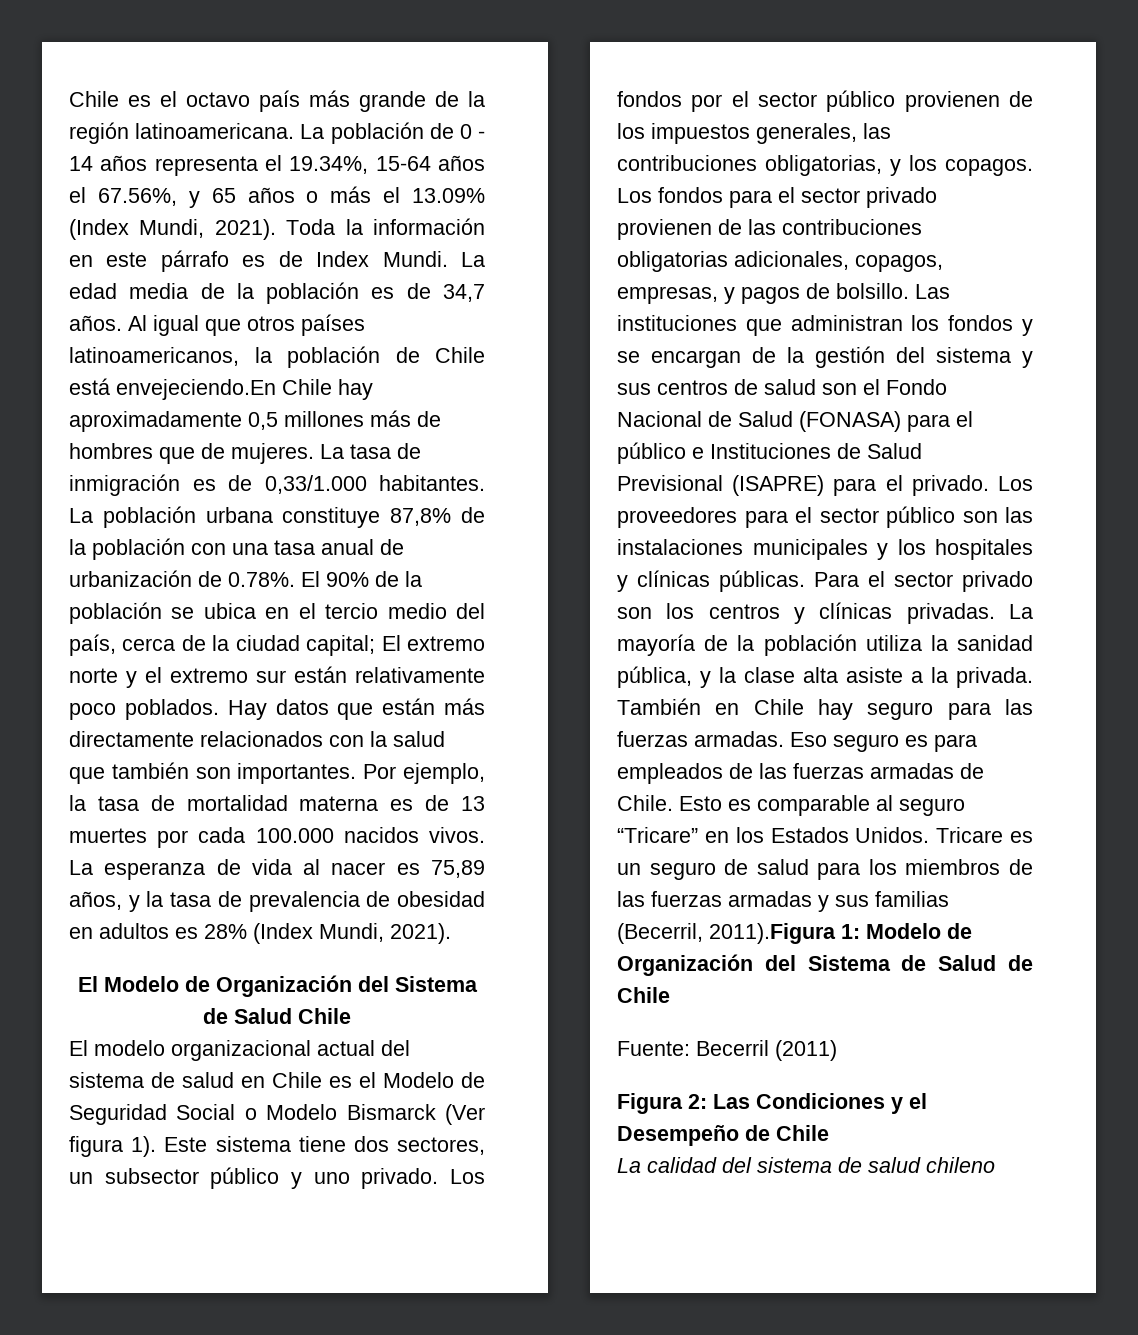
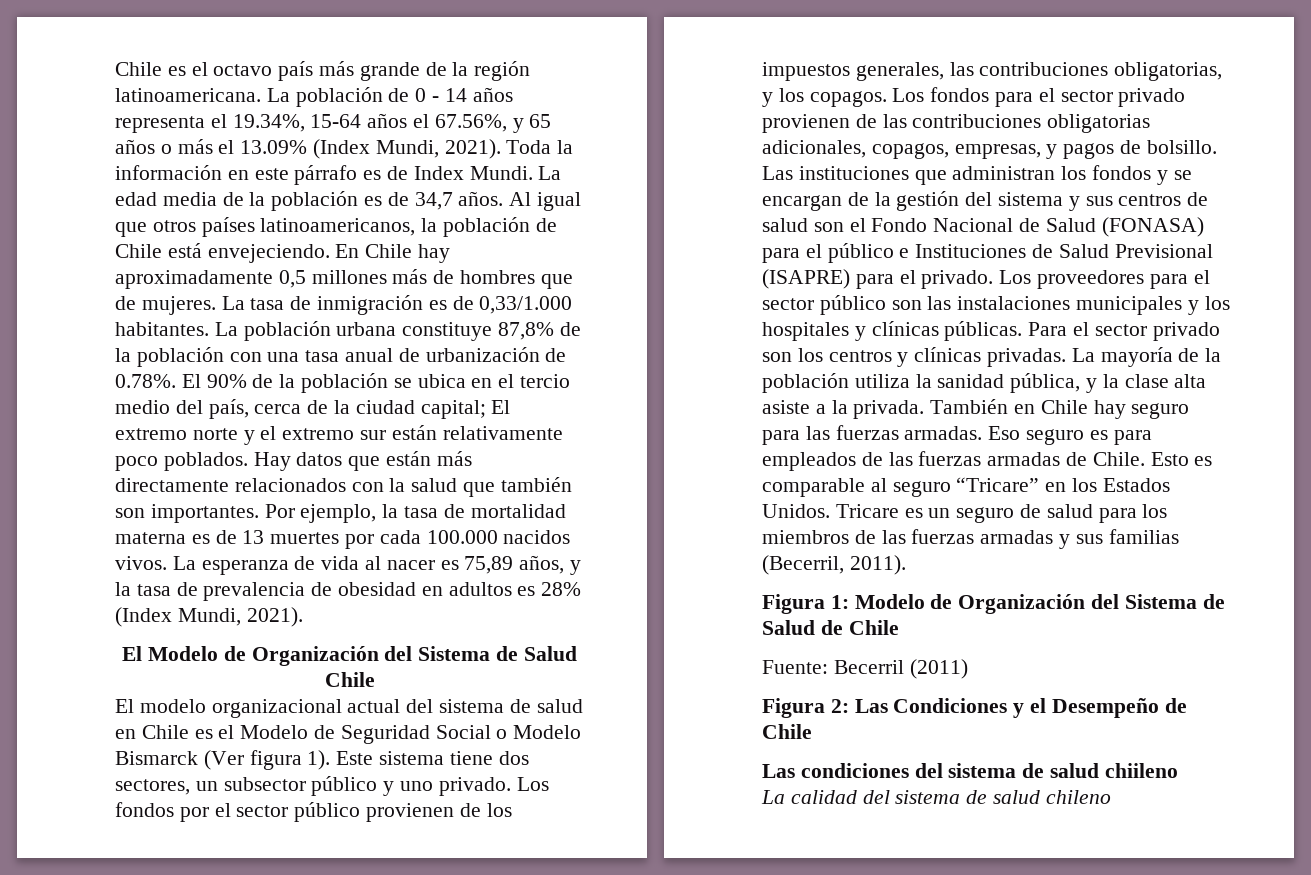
- Al igual que otros países latinoamericanos, la población de Chile está envejeciendo.En Chile hay aproximadamente 0,5 millones más de hombres que de mujeres.
+ Al igual que otros países latinoamericanos, la población de Chile está envejeciendo. En Chile hay aproximadamente 0,5 millones más de hombres que de mujeres.
- Tricare es un seguro de salud para los miembros de las fuerzas armadas y sus familias (Becerril, 2011).Figura 1: Modelo de Organización del Sistema de Salud de Chile
+ Tricare es un seguro de salud para los miembros de las fuerzas armadas y sus familias (Becerril, 2011).
+ Figura 1: Modelo de Organización del Sistema de Salud de Chile
+ Las condiciones del sistema de salud chiileno

